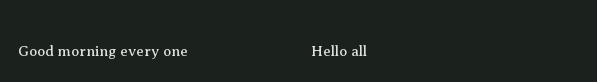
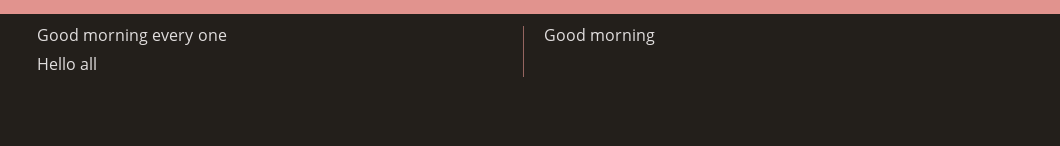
  Hello all
+ Good morning

